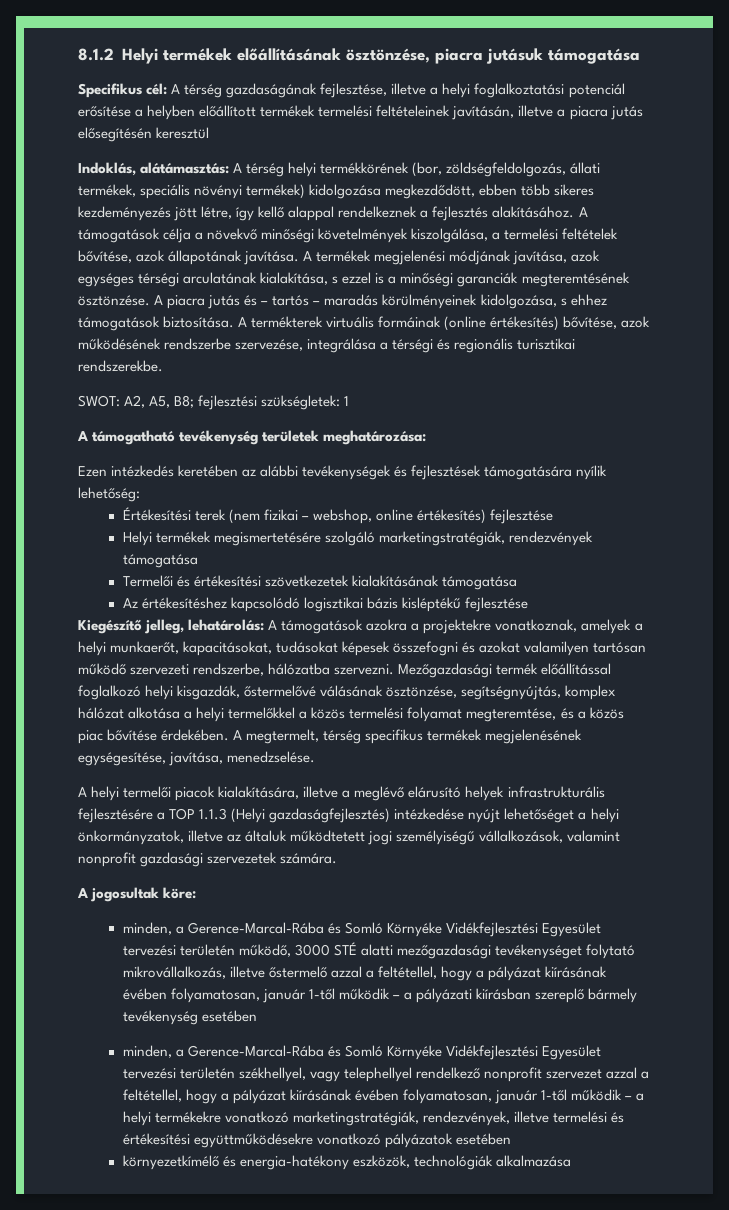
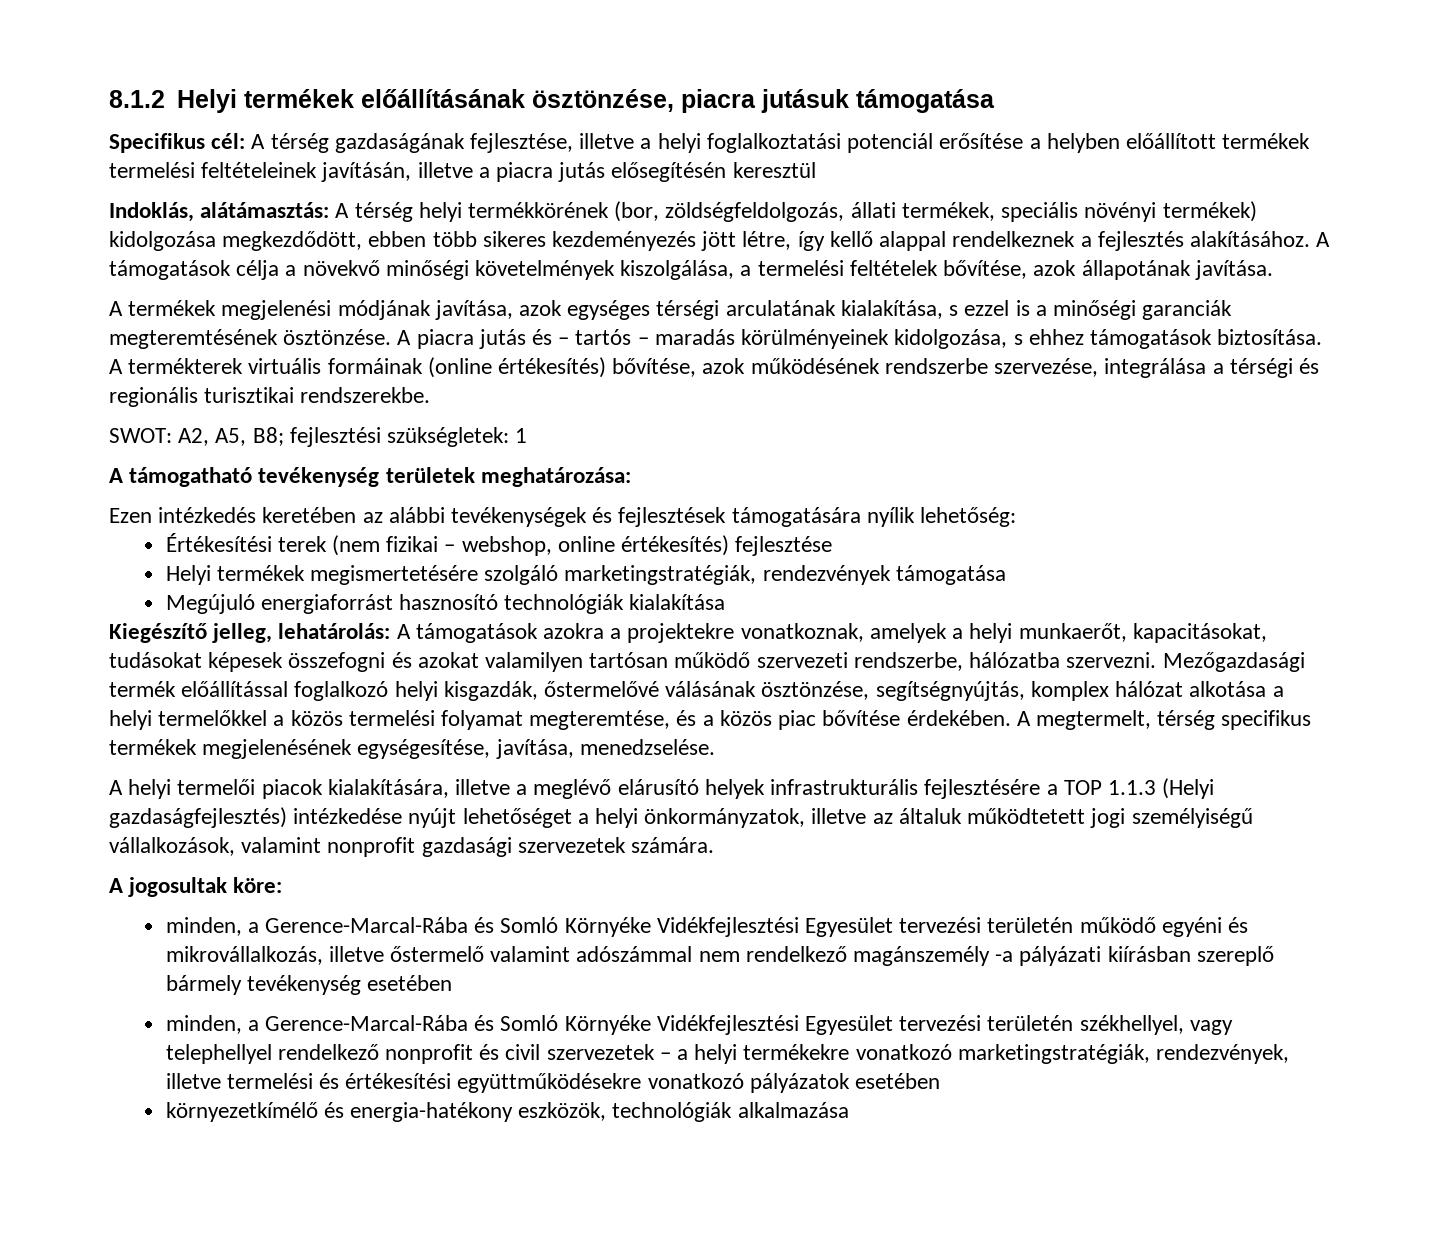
- A támogatások célja a növekvő minőségi követelmények kiszolgálása, a termelési feltételek bővítése, azok állapotának javítása. A termékek megjelenési módjának javítása, azok egységes térségi arculatának kialakítása, s ezzel is a minőségi garanciák megteremtésének ösztönzése.
+ A támogatások célja a növekvő minőségi követelmények kiszolgálása, a termelési feltételek bővítése, azok állapotának javítása.
+ A termékek megjelenési módjának javítása, azok egységes térségi arculatának kialakítása, s ezzel is a minőségi garanciák megteremtésének ösztönzése.
- Termelői és értékesítési szövetkezetek kialakításának támogatása
- Az értékesítéshez kapcsolódó logisztikai bázis kisléptékű fejlesztése
+ Megújuló energiaforrást hasznosító technológiák kialakítása
- minden, a Gerence-Marcal-Rába és Somló Környéke Vidékfejlesztési Egyesület tervezési területén működő, 3000 STÉ alatti mezőgazdasági tevékenységet folytató mikrovállalkozás, illetve őstermelő azzal a feltétellel, hogy a pályázat kiírásának évében folyamatosan, január 1-től működik – a pályázati kiírásban szereplő bármely tevékenység esetében
+ minden, a Gerence-Marcal-Rába és Somló Környéke Vidékfejlesztési Egyesület tervezési területén működő egyéni és mikrovállalkozás, illetve őstermelő valamint adószámmal nem rendelkező magánszemély -a pályázati kiírásban szereplő bármely tevékenység esetében
- minden, a Gerence-Marcal-Rába és Somló Környéke Vidékfejlesztési Egyesület tervezési területén székhellyel, vagy telephellyel rendelkező nonprofit szervezet azzal a feltétellel, hogy a pályázat kiírásának évében folyamatosan, január 1-től működik – a helyi termékekre vonatkozó marketingstratégiák, rendezvények, illetve termelési és értékesítési együttműködésekre vonatkozó pályázatok esetében
+ minden, a Gerence-Marcal-Rába és Somló Környéke Vidékfejlesztési Egyesület tervezési területén székhellyel, vagy telephellyel rendelkező nonprofit és civil szervezetek – a helyi termékekre vonatkozó marketingstratégiák, rendezvények, illetve termelési és értékesítési együttműködésekre vonatkozó pályázatok esetében

